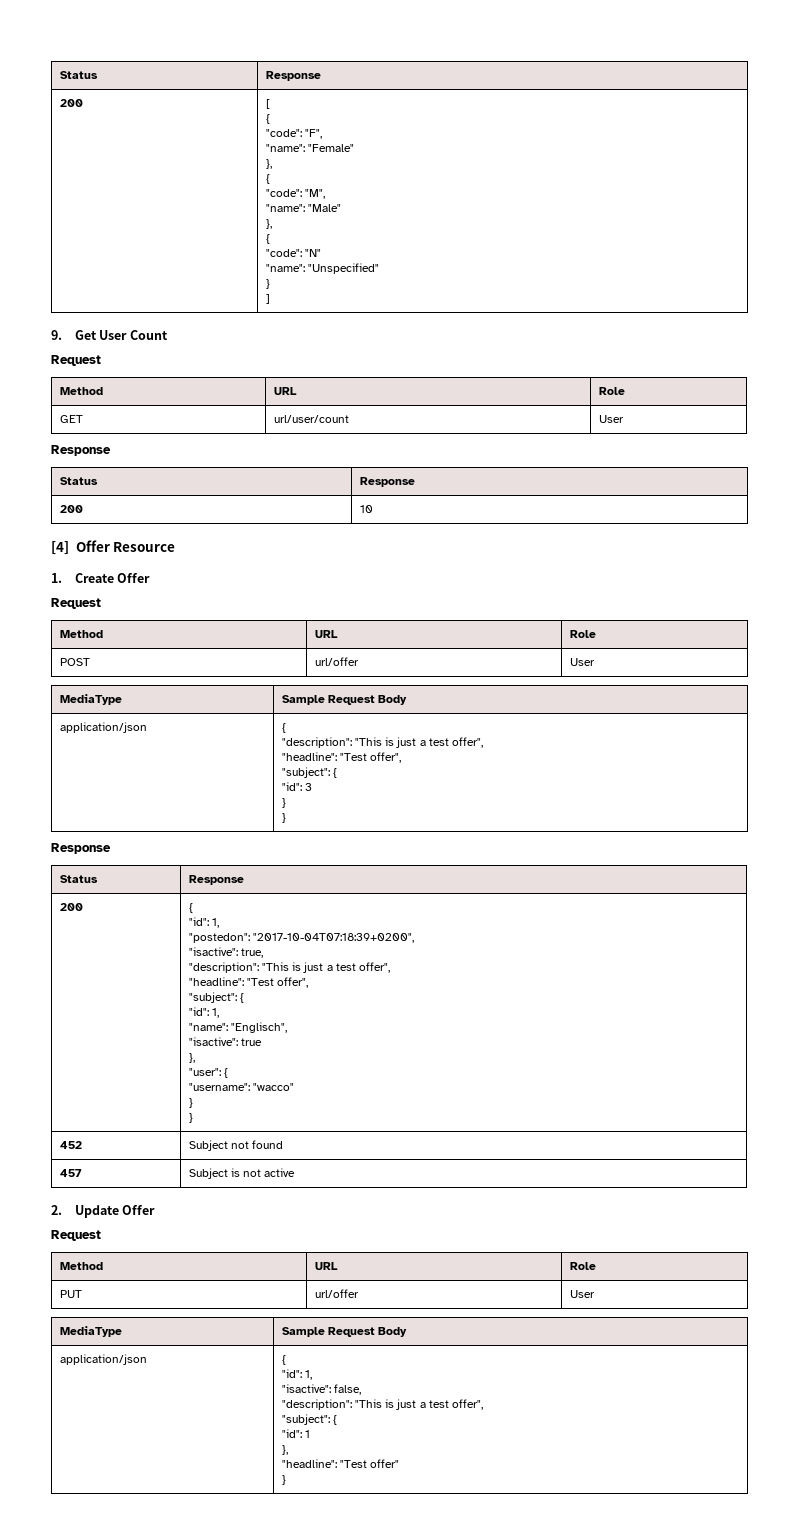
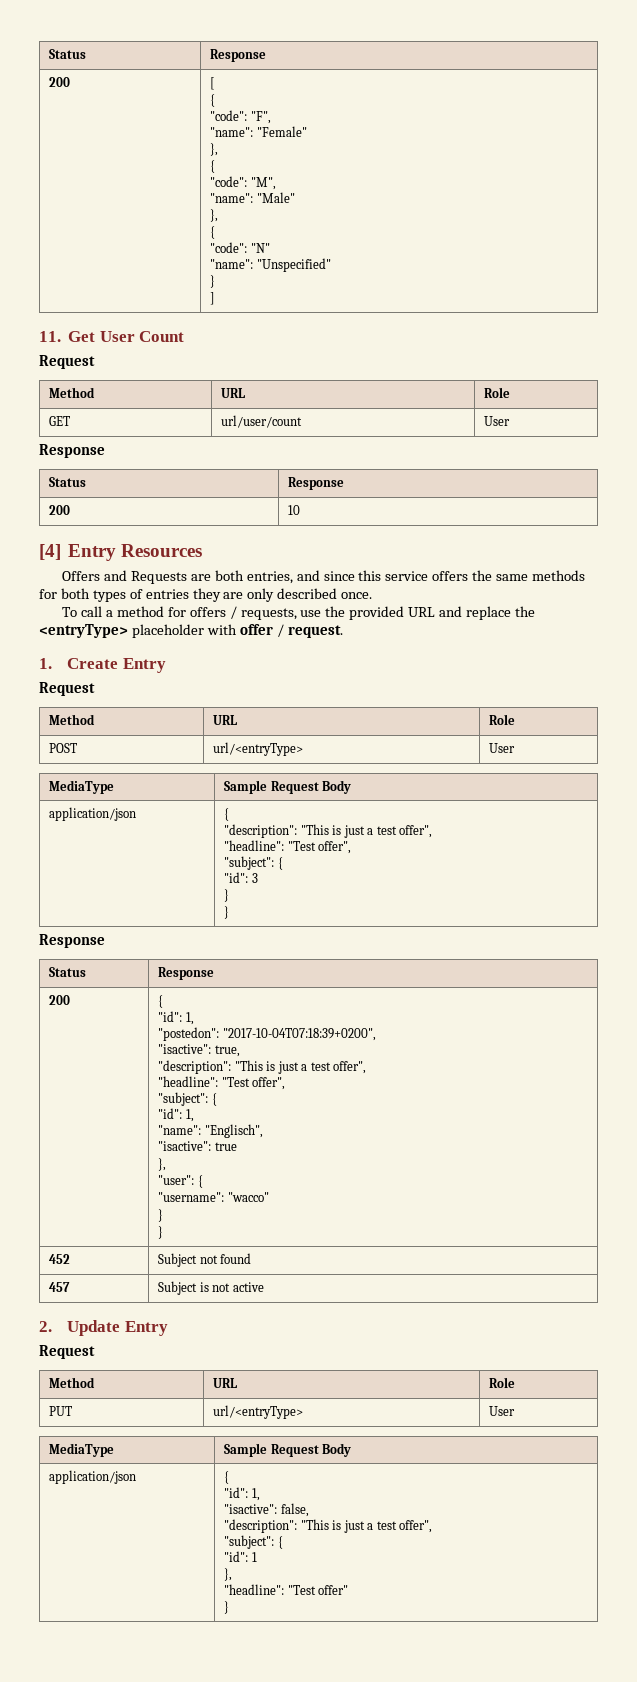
- 9. Get User Count
+ 11. Get User Count
- [4] Offer Resource
+ [4] Entry Resources
+ Offers and Requests are both entries, and since this service offers the same methods for both types of entries they are only described once.
+ To call a method for offers / requests, use the provided URL and replace the <entryType> placeholder with offer / request.
- 1. Create Offer
+ 1. Create Entry
- POST | url/offer | User
+ POST | url/<entryType> | User
- 2. Update Offer
+ 2. Update Entry
- PUT | url/offer | User
+ PUT | url/<entryType> | User

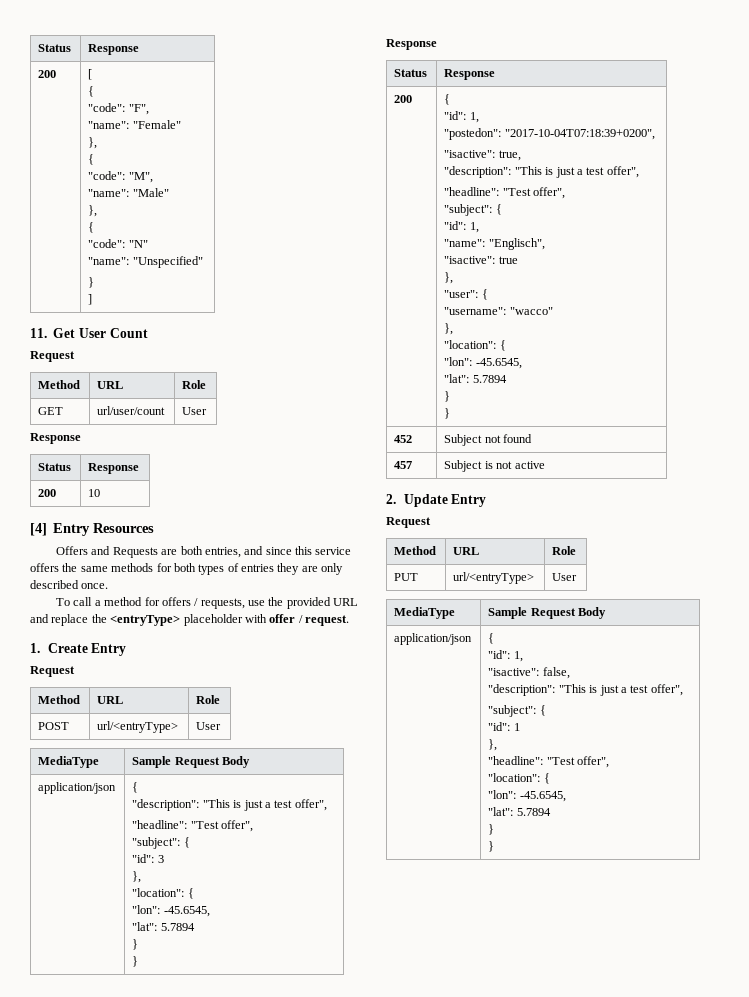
  POST | url/<entryType> | User
  MediaType | Sample Request Body
  application/json | {
  "description": "This is just a test offer",
  "headline": "Test offer",
  "subject": {
  "id": 3
+ },
+ "location": {
+ "lon": -45.6545,
+ "lat": 5.7894
  200 | {
  "id": 1,
  "postedon": "2017-10-04T07:18:39+0200",
  "isactive": true,
  "description": "This is just a test offer",
  "headline": "Test offer",
  "subject": {
  "id": 1,
  "name": "Englisch",
  "isactive": true
  },
  "user": {
  "username": "wacco"
+ },
+ "location": {
+ "lon": -45.6545,
+ "lat": 5.7894
  PUT | url/<entryType> | User
  MediaType | Sample Request Body
  application/json | {
  "id": 1,
  "isactive": false,
  "description": "This is just a test offer",
  "subject": {
  "id": 1
  },
- "headline": "Test offer"
+ "headline": "Test offer",
+ "location": {
+ "lon": -45.6545,
+ "lat": 5.7894
+ }

